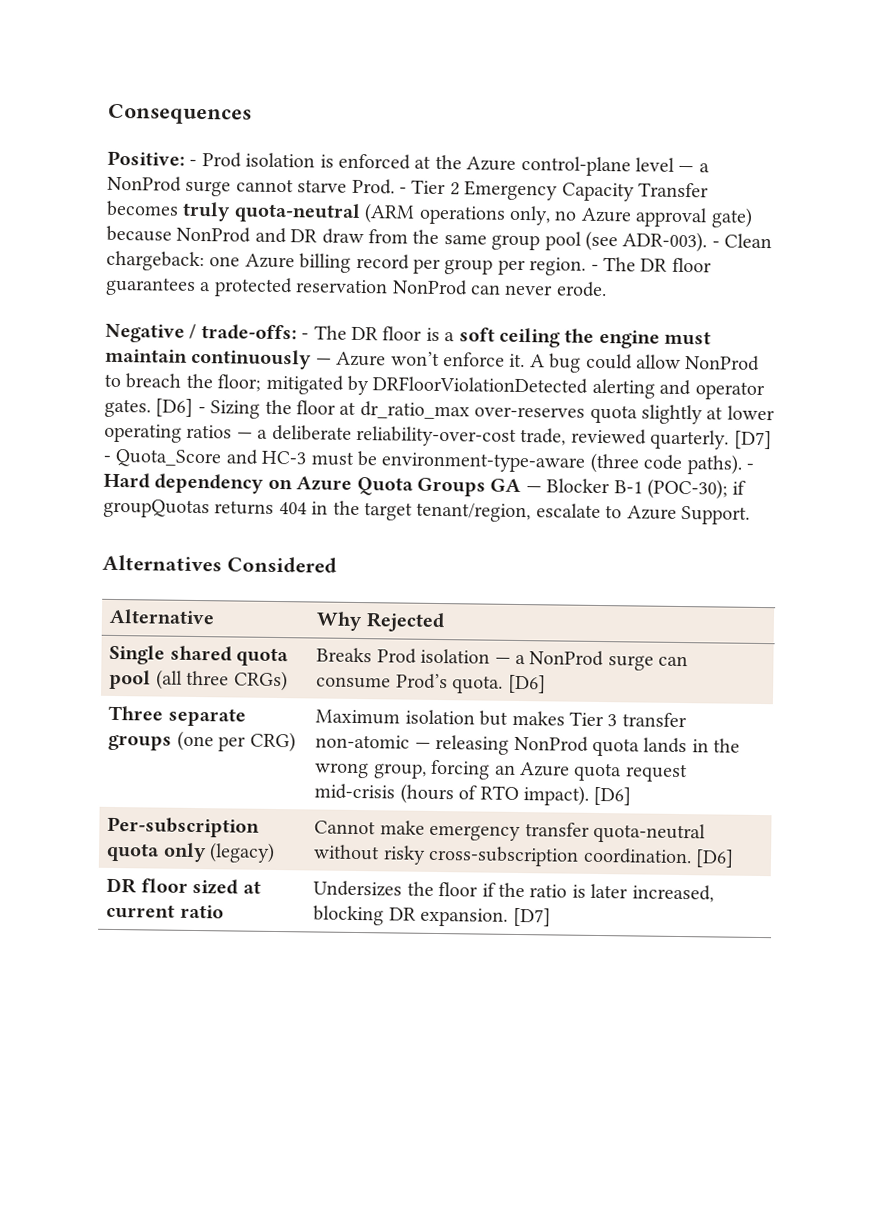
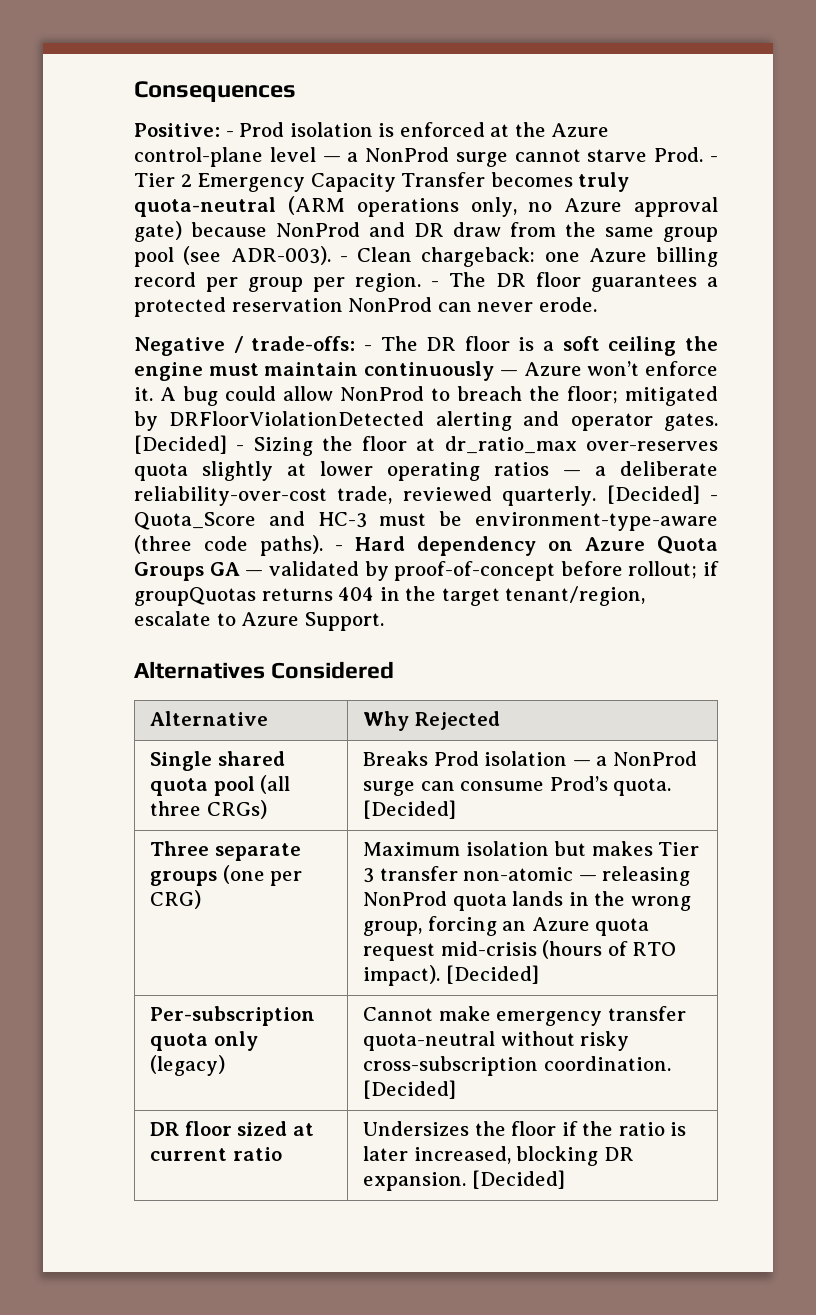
- [D6] - Sizing the floor at dr_ratio_max over-reserves quota slightly at lower operating ratios — a deliberate reliability-over-cost trade, reviewed quarterly.
+ [Decided] - Sizing the floor at dr_ratio_max over-reserves quota slightly at lower operating ratios — a deliberate reliability-over-cost trade, reviewed quarterly.
- [D7] - Quota_Score and HC-3 must be environment-type-aware (three code paths).
+ [Decided] - Quota_Score and HC-3 must be environment-type-aware (three code paths).
- - Hard dependency on Azure Quota Groups GA — Blocker B-1 (POC-30); if groupQuotas returns 404 in the target tenant/region, escalate to Azure Support.
+ - Hard dependency on Azure Quota Groups GA — validated by proof-of-concept before rollout; if groupQuotas returns 404 in the target tenant/region, escalate to Azure Support.
- Single shared quota pool (all three CRGs) | Breaks Prod isolation — a NonProd surge can consume Prod’s quota. [D6]
+ Single shared quota pool (all three CRGs) | Breaks Prod isolation — a NonProd surge can consume Prod’s quota. [Decided]
- Three separate groups (one per CRG) | Maximum isolation but makes Tier 3 transfer non-atomic — releasing NonProd quota lands in the wrong group, forcing an Azure quota request mid-crisis (hours of RTO impact). [D6]
+ Three separate groups (one per CRG) | Maximum isolation but makes Tier 3 transfer non-atomic — releasing NonProd quota lands in the wrong group, forcing an Azure quota request mid-crisis (hours of RTO impact). [Decided]
- Per-subscription quota only (legacy) | Cannot make emergency transfer quota-neutral without risky cross-subscription coordination. [D6]
+ Per-subscription quota only (legacy) | Cannot make emergency transfer quota-neutral without risky cross-subscription coordination. [Decided]
- DR floor sized at current ratio | Undersizes the floor if the ratio is later increased, blocking DR expansion. [D7]
+ DR floor sized at current ratio | Undersizes the floor if the ratio is later increased, blocking DR expansion. [Decided]

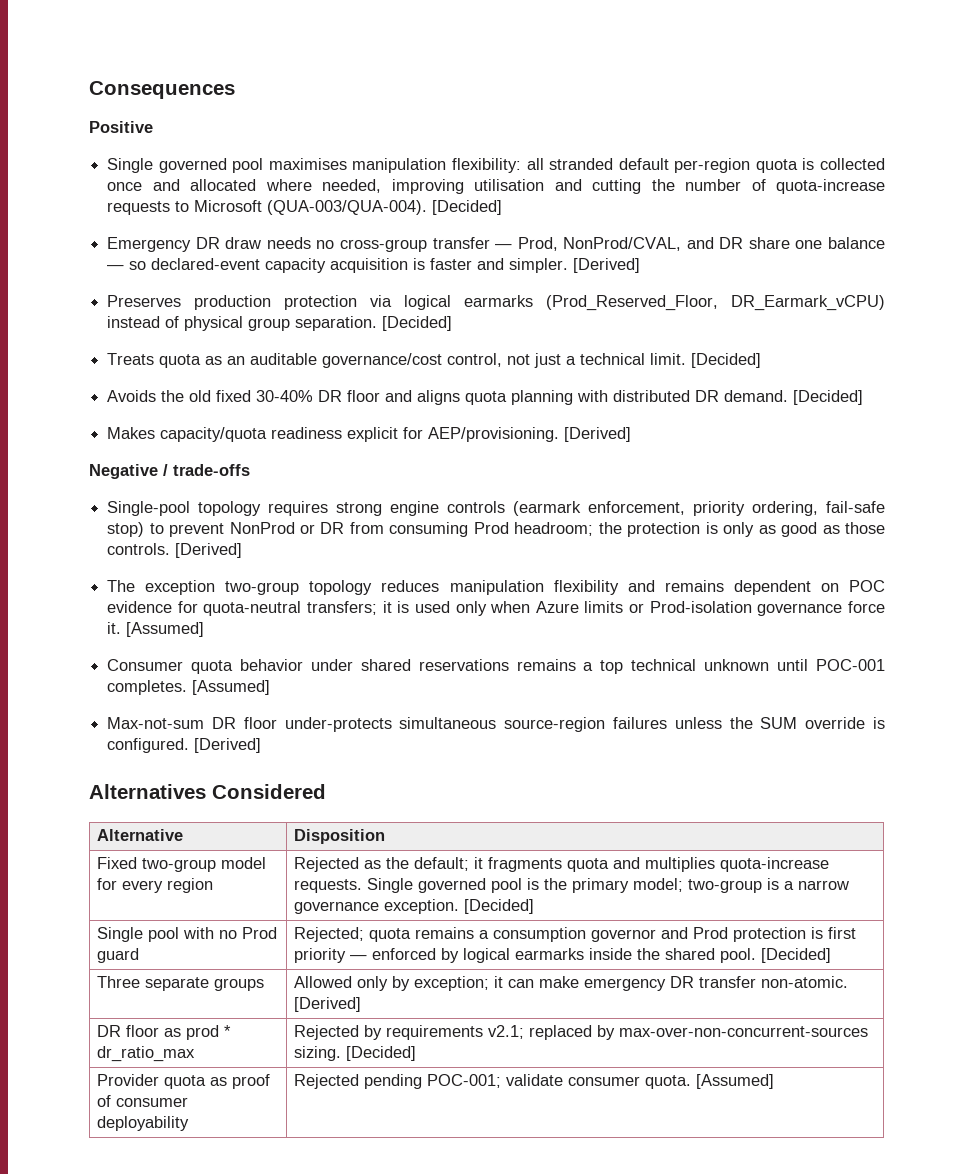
- Positive: - Prod isolation is enforced at the Azure control-plane level — a NonProd surge cannot starve Prod. - Tier 2 Emergency Capacity Transfer becomes truly quota-neutral (ARM operations only, no Azure approval gate) because NonProd and DR draw from the same group pool (see ADR-003). - Clean chargeback: one Azure billing record per group per region. - The DR floor guarantees a protected reservation NonProd can never erode.
- Negative / trade-offs: - The DR floor is a soft ceiling the engine must maintain continuously — Azure won’t enforce it. A bug could allow NonProd to breach the floor; mitigated by DRFloorViolationDetected alerting and operator gates. [Decided] - Sizing the floor at dr_ratio_max over-reserves quota slightly at lower operating ratios — a deliberate reliability-over-cost trade, reviewed quarterly. [Decided] - Quota_Score and HC-3 must be environment-type-aware (three code paths). - Hard dependency on Azure Quota Groups GA — validated by proof-of-concept before rollout; if groupQuotas returns 404 in the target tenant/region, escalate to Azure Support.
+ Positive
+ Single governed pool maximises manipulation flexibility: all stranded default per-region quota is collected once and allocated where needed, improving utilisation and cutting the number of quota-increase requests to Microsoft (QUA-003/QUA-004). [Decided]
+ Emergency DR draw needs no cross-group transfer — Prod, NonProd/CVAL, and DR share one balance — so declared-event capacity acquisition is faster and simpler. [Derived]
+ Preserves production protection via logical earmarks (Prod_Reserved_Floor, DR_Earmark_vCPU) instead of physical group separation. [Decided]
+ Treats quota as an auditable governance/cost control, not just a technical limit. [Decided]
+ Avoids the old fixed 30-40% DR floor and aligns quota planning with distributed DR demand. [Decided]
+ Makes capacity/quota readiness explicit for AEP/provisioning. [Derived]
+ Negative / trade-offs
+ Single-pool topology requires strong engine controls (earmark enforcement, priority ordering, fail-safe stop) to prevent NonProd or DR from consuming Prod headroom; the protection is only as good as those controls. [Derived]
+ The exception two-group topology reduces manipulation flexibility and remains dependent on POC evidence for quota-neutral transfers; it is used only when Azure limits or Prod-isolation governance force it. [Assumed]
+ Consumer quota behavior under shared reservations remains a top technical unknown until POC-001 completes. [Assumed]
+ Max-not-sum DR floor under-protects simultaneous source-region failures unless the SUM override is configured. [Derived]
  Alternatives Considered
- Alternative | Why Rejected
- Single shared quota pool (all three CRGs) | Breaks Prod isolation — a NonProd surge can consume Prod’s quota. [Decided]
- Three separate groups (one per CRG) | Maximum isolation but makes Tier 3 transfer non-atomic — releasing NonProd quota lands in the wrong group, forcing an Azure quota request mid-crisis (hours of RTO impact). [Decided]
- Per-subscription quota only (legacy) | Cannot make emergency transfer quota-neutral without risky cross-subscription coordination. [Decided]
- DR floor sized at current ratio | Undersizes the floor if the ratio is later increased, blocking DR expansion. [Decided]
+ Alternative | Disposition
+ Fixed two-group model for every region | Rejected as the default; it fragments quota and multiplies quota-increase requests. Single governed pool is the primary model; two-group is a narrow governance exception. [Decided]
+ Single pool with no Prod guard | Rejected; quota remains a consumption governor and Prod protection is first priority — enforced by logical earmarks inside the shared pool. [Decided]
+ Three separate groups | Allowed only by exception; it can make emergency DR transfer non-atomic. [Derived]
+ DR floor as prod * dr_ratio_max | Rejected by requirements v2.1; replaced by max-over-non-concurrent-sources sizing. [Decided]
+ Provider quota as proof of consumer deployability | Rejected pending POC-001; validate consumer quota. [Assumed]

